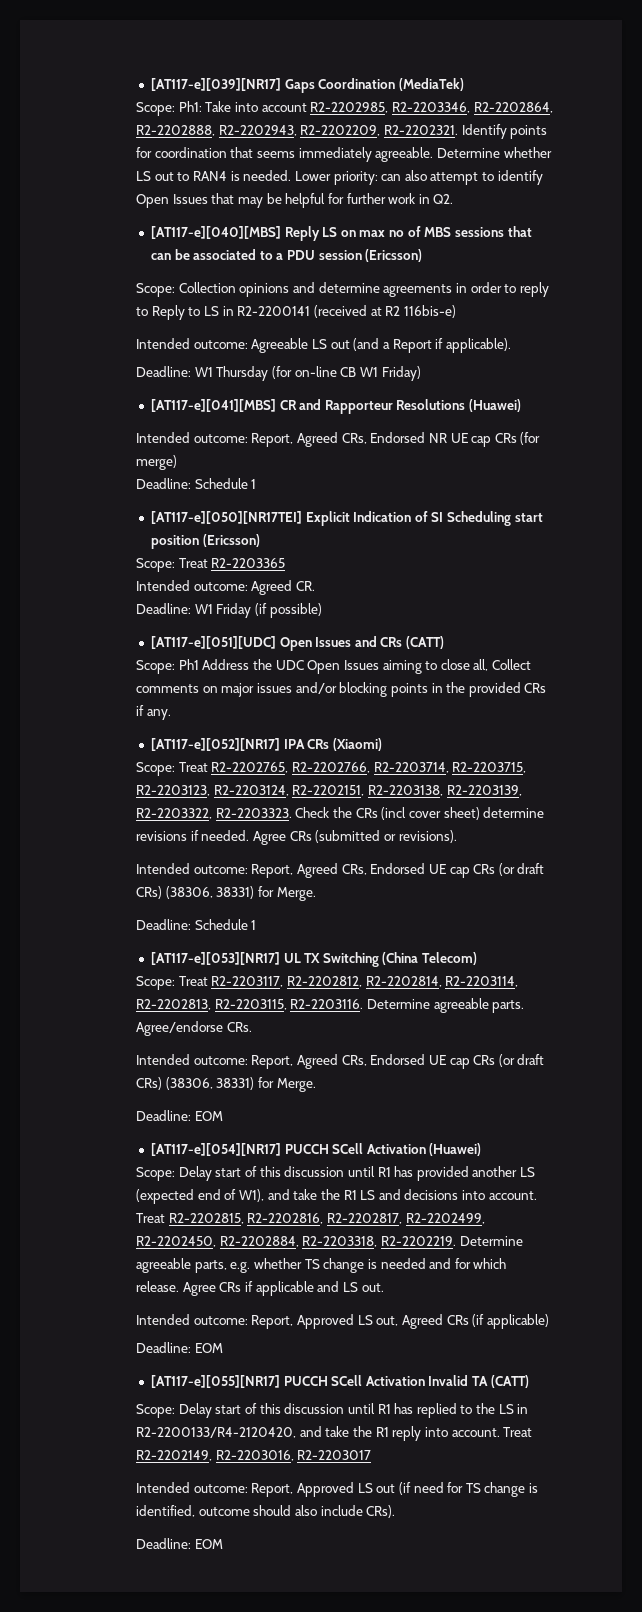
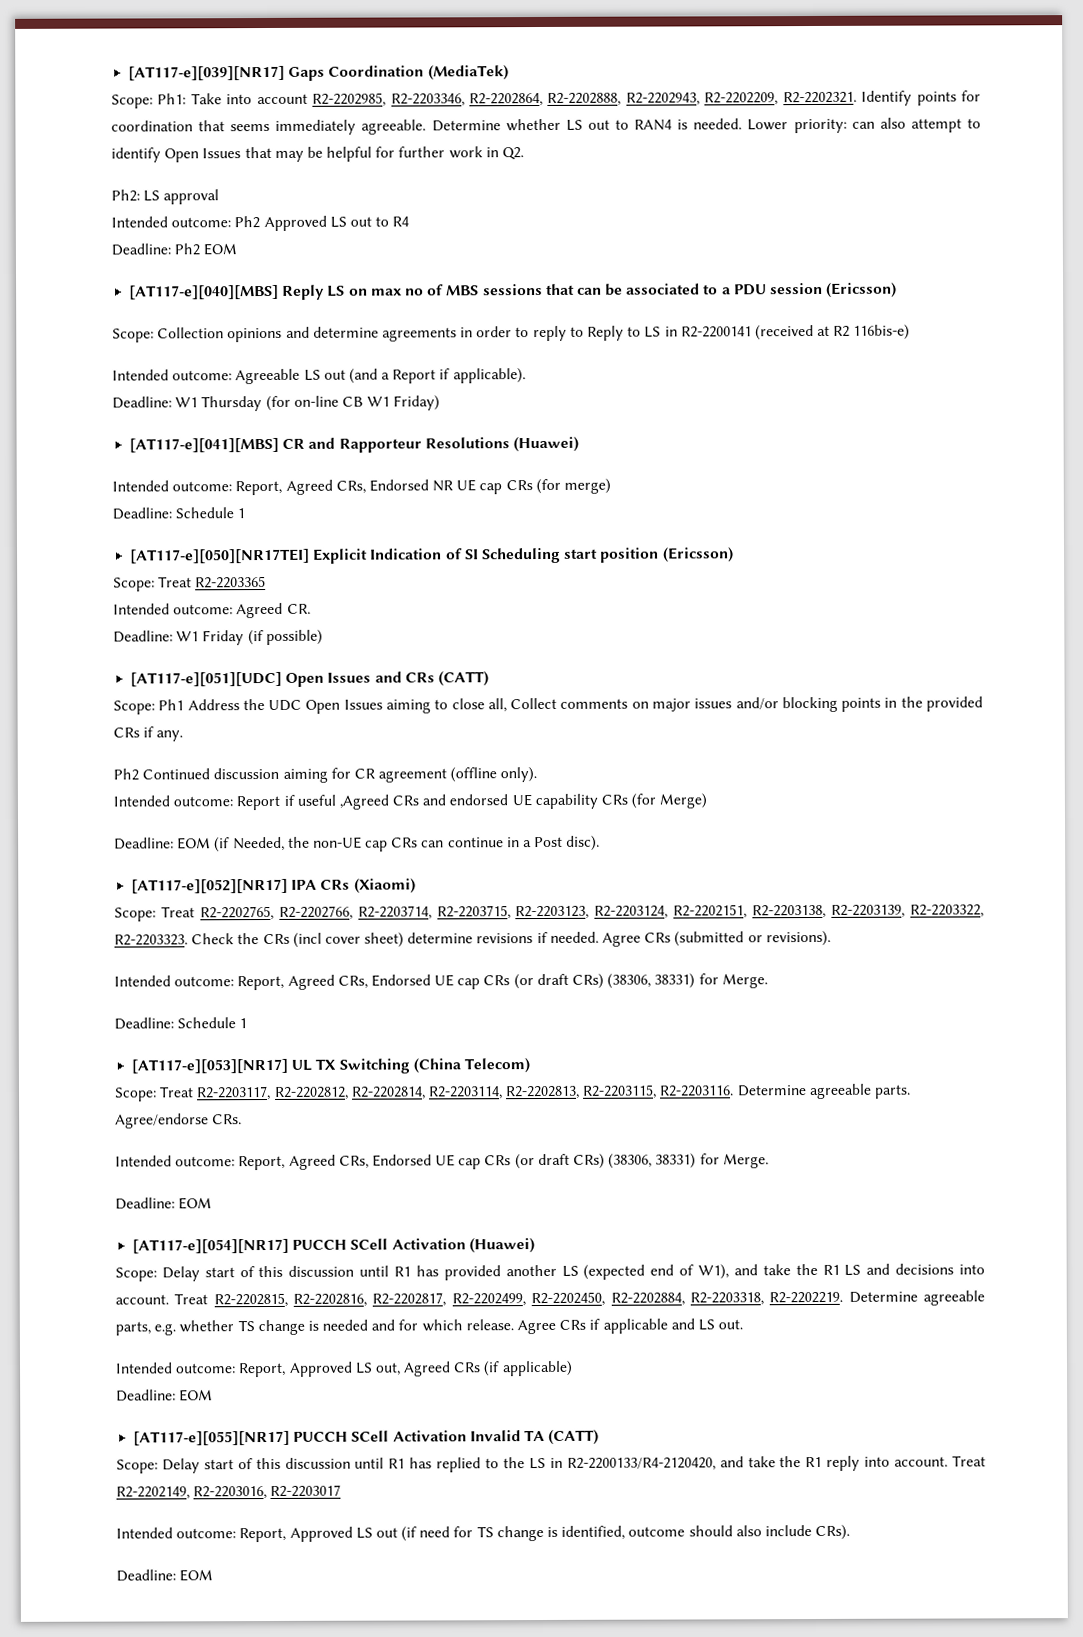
+ Ph2: LS approval
+ Intended outcome: Ph2 Approved LS out to R4
+ Deadline: Ph2 EOM
+ Ph2 Continued discussion aiming for CR agreement (offline only).
+ Intended outcome: Report if useful ,Agreed CRs and endorsed UE capability CRs (for Merge)
+ Deadline: EOM (if Needed, the non-UE cap CRs can continue in a Post disc).

